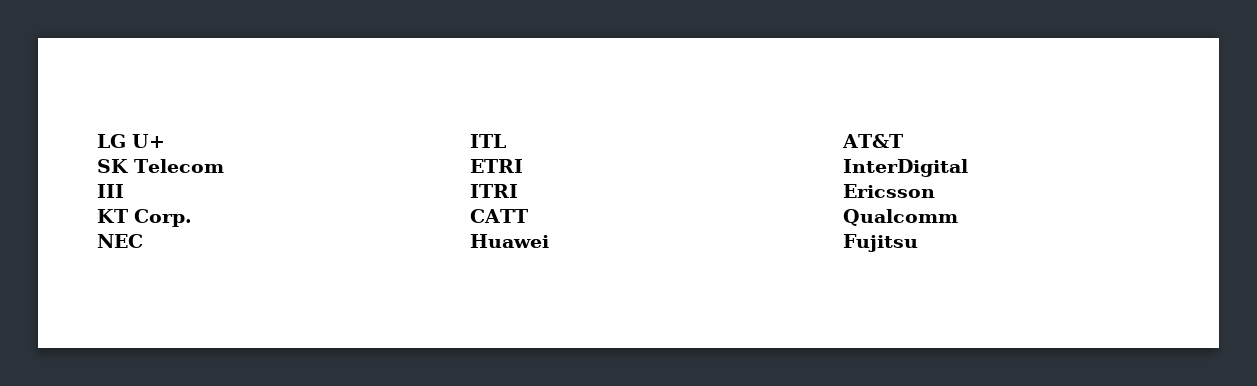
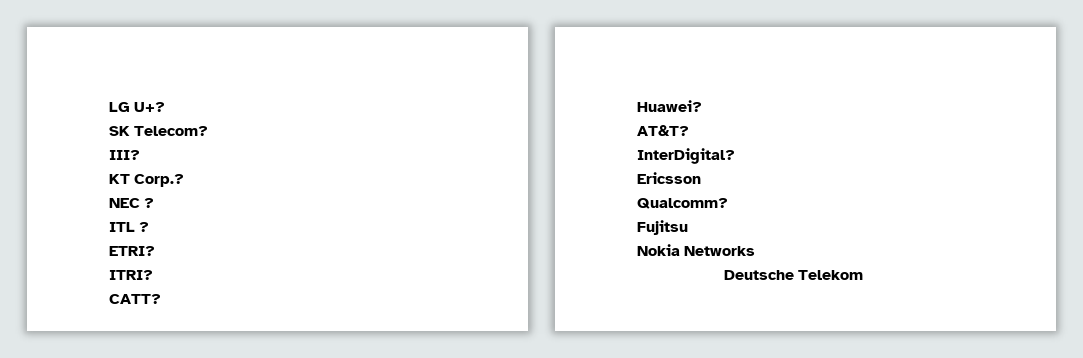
- LG U+
+ LG U+?
- SK Telecom
- III
+ SK Telecom?
+ III?
- KT Corp.
+ KT Corp.?
- NEC
+ NEC ?
- ITL
- ETRI
- ITRI
- CATT
- Huawei
- AT&T
- InterDigital
+ ITL ?
+ ETRI?
+ ITRI?
+ CATT?
+ Huawei?
+ AT&T?
+ InterDigital?
- Qualcomm
+ Qualcomm?
+ Nokia Networks
+ Deutsche Telekom

